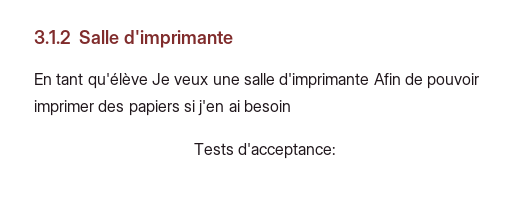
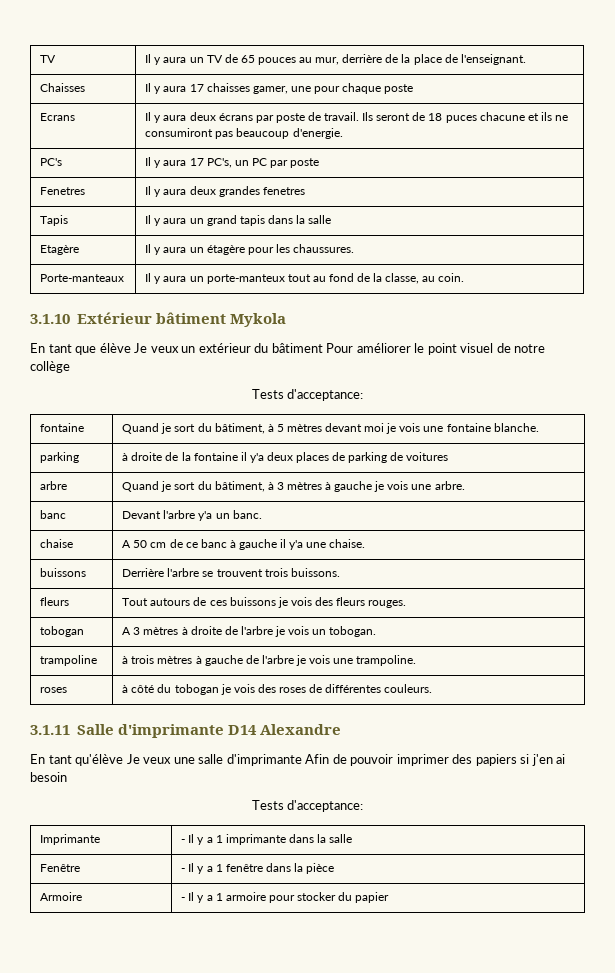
- 3.1.2 Salle d'imprimante
+ TV | Il y aura un TV de 65 pouces au mur, derrière de la place de l'enseignant.
+ Chaisses | Il y aura 17 chaisses gamer, une pour chaque poste
+ Ecrans | Il y aura deux écrans par poste de travail. Ils seront de 18 puces chacune et ils ne consumiront pas beaucoup d'energie.
+ PC's | Il y aura 17 PC's, un PC par poste
+ Fenetres | Il y aura deux grandes fenetres
+ Tapis | Il y aura un grand tapis dans la salle
+ Etagère | Il y aura un étagère pour les chaussures.
+ Porte-manteaux | Il y aura un porte-manteux tout au fond de la classe, au coin.
+ 3.1.10 Extérieur bâtiment Mykola
+ En tant que élève Je veux un extérieur du bâtiment Pour améliorer le point visuel de notre collège
+ Tests d'acceptance:
+ fontaine | Quand je sort du bâtiment, à 5 mètres devant moi je vois une fontaine blanche.
+ parking | à droite de la fontaine il y'a deux places de parking de voitures
+ arbre | Quand je sort du bâtiment, à 3 mètres à gauche je vois une arbre.
+ banc | Devant l'arbre y'a un banc.
+ chaise | A 50 cm de ce banc à gauche il y'a une chaise.
+ buissons | Derrière l'arbre se trouvent trois buissons.
+ fleurs | Tout autours de ces buissons je vois des fleurs rouges.
+ tobogan | A 3 mètres à droite de l'arbre je vois un tobogan.
+ trampoline | à trois mètres à gauche de l'arbre je vois une trampoline.
+ roses | à côté du tobogan je vois des roses de différentes couleurs.
+ 3.1.11 Salle d'imprimante D14 Alexandre
+ Imprimante | - Il y a 1 imprimante dans la salle
+ Fenêtre | - Il y a 1 fenêtre dans la pièce
+ Armoire | - Il y a 1 armoire pour stocker du papier

